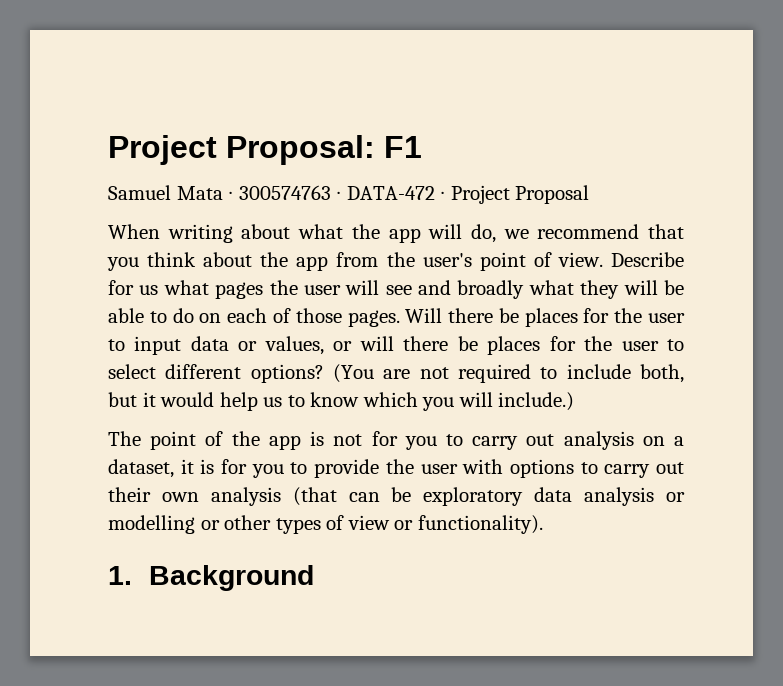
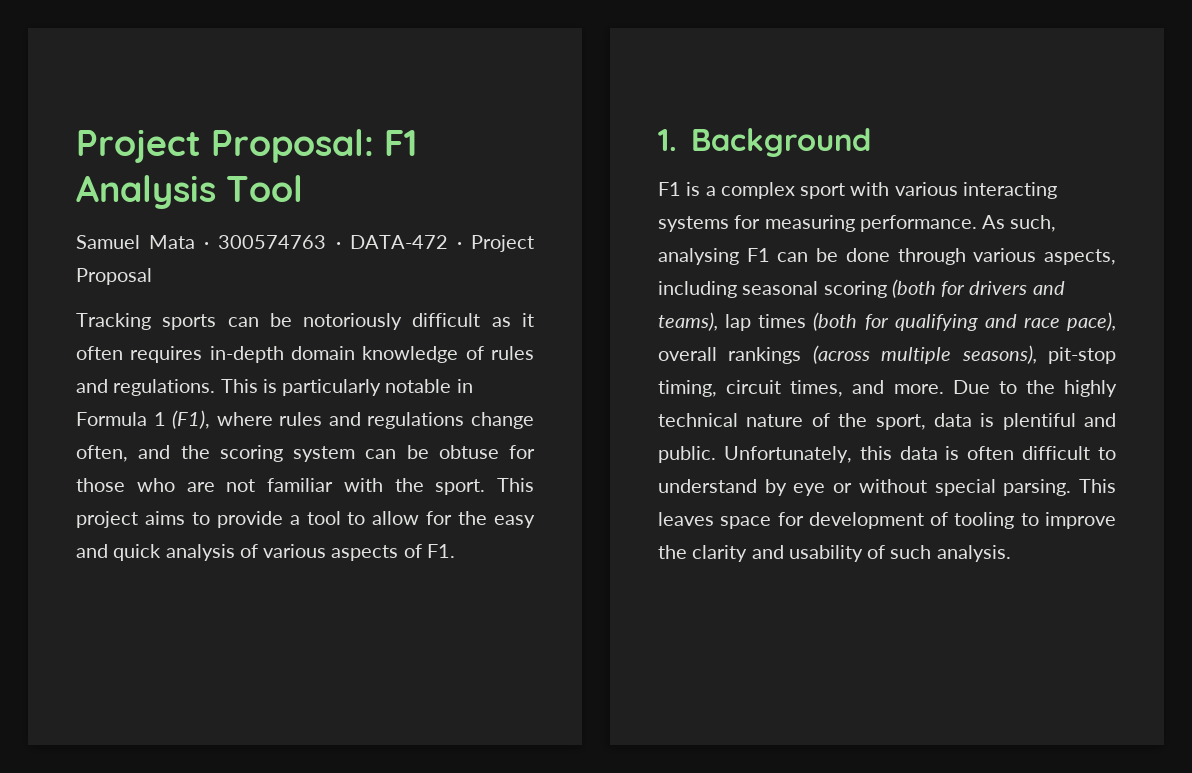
- Project Proposal: F1
+ Project Proposal: F1 Analysis Tool
- When writing about what the app will do, we recommend that you think about the app from the user's point of view. Describe for us what pages the user will see and broadly what they will be able to do on each of those pages. Will there be places for the user to input data or values, or will there be places for the user to select different options? (You are not required to include both, but it would help us to know which you will include.)
- The point of the app is not for you to carry out analysis on a dataset, it is for you to provide the user with options to carry out their own analysis (that can be exploratory data analysis or modelling or other types of view or functionality).
+ Tracking sports can be notoriously difficult as it often requires in-depth domain knowledge of rules and regulations. This is particularly notable in Formula 1 (F1), where rules and regulations change often, and the scoring system can be obtuse for those who are not familiar with the sport. This project aims to provide a tool to allow for the easy and quick analysis of various aspects of F1.
  1. Background
+ F1 is a complex sport with various interacting systems for measuring performance. As such, analysing F1 can be done through various aspects, including seasonal scoring (both for drivers and teams), lap times (both for qualifying and race pace), overall rankings (across multiple seasons), pit-stop timing, circuit times, and more. Due to the highly technical nature of the sport, data is plentiful and public. Unfortunately, this data is often difficult to understand by eye or without special parsing. This leaves space for development of tooling to improve the clarity and usability of such analysis.

